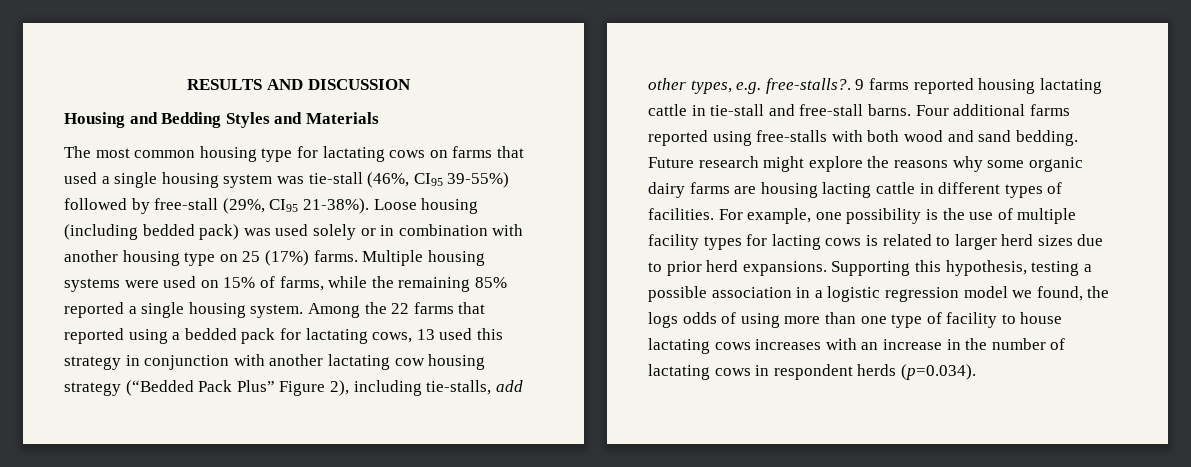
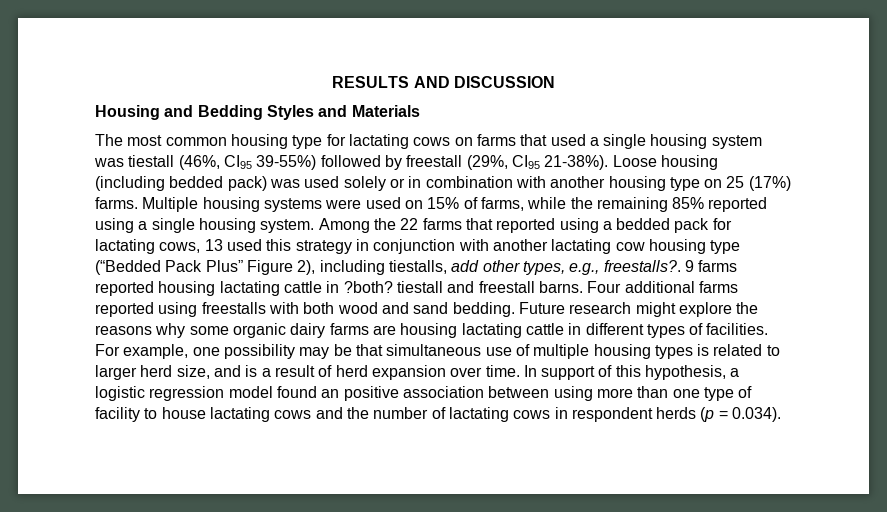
- The most common housing type for lactating cows on farms that used a single housing system was tie-stall (46%, CI95 39-55%) followed by free-stall (29%, CI95 21-38%).
+ The most common housing type for lactating cows on farms that used a single housing system was tiestall (46%, CI95 39-55%) followed by freestall (29%, CI95 21-38%).
- Multiple housing systems were used on 15% of farms, while the remaining 85% reported a single housing system.
+ Multiple housing systems were used on 15% of farms, while the remaining 85% reported using a single housing system.
- Among the 22 farms that reported using a bedded pack for lactating cows, 13 used this strategy in conjunction with another lactating cow housing strategy (“Bedded Pack Plus” Figure 2), including tie-stalls, add other types, e.g. free-stalls?.
+ Among the 22 farms that reported using a bedded pack for lactating cows, 13 used this strategy in conjunction with another lactating cow housing type (“Bedded Pack Plus” Figure 2), including tiestalls, add other types, e.g., freestalls?.
- 9 farms reported housing lactating cattle in tie-stall and free-stall barns.
+ 9 farms reported housing lactating cattle in ?both? tiestall and freestall barns.
- Four additional farms reported using free-stalls with both wood and sand bedding.
+ Four additional farms reported using freestalls with both wood and sand bedding.
- Future research might explore the reasons why some organic dairy farms are housing lacting cattle in different types of facilities.
+ Future research might explore the reasons why some organic dairy farms are housing lactating cattle in different types of facilities.
- For example, one possibility is the use of multiple facility types for lacting cows is related to larger herd sizes due to prior herd expansions. Supporting this hypothesis, testing a possible association in a logistic regression model we found, the logs odds of using more than one type of facility to house lactating cows increases with an increase in the number of lactating cows in respondent herds (p=0.034).
+ For example, one possibility may be that simultaneous use of multiple housing types is related to larger herd size, and is a result of herd expansion over time. In support of this hypothesis, a logistic regression model found an positive association between using more than one type of facility to house lactating cows and the number of lactating cows in respondent herds (p = 0.034).

